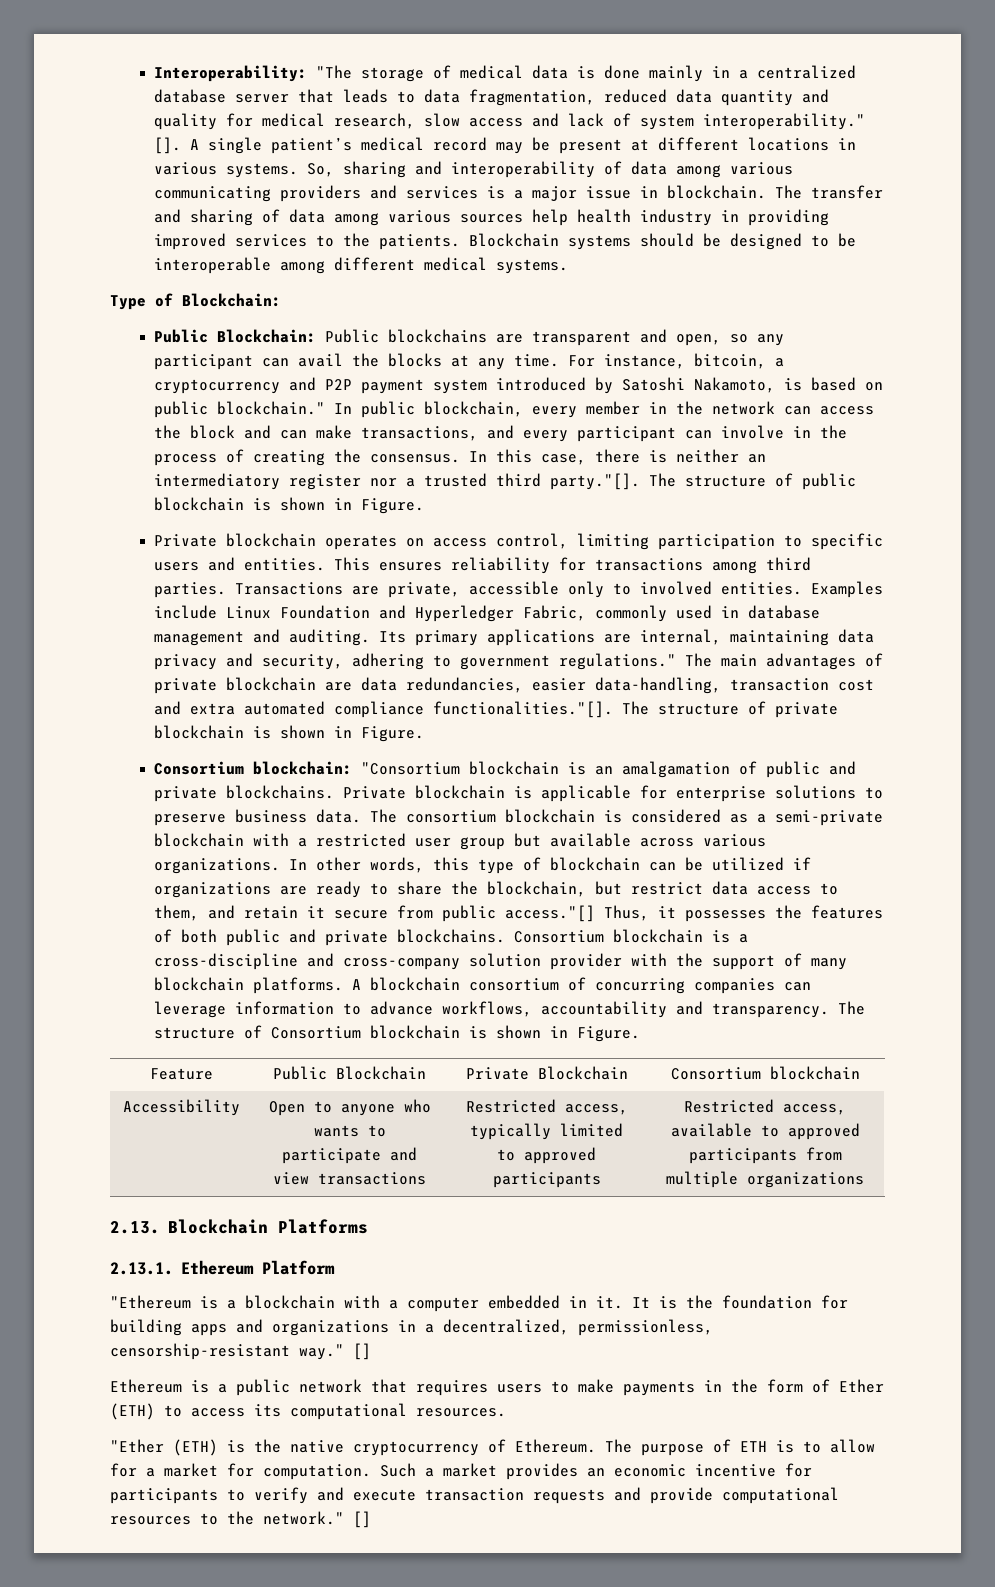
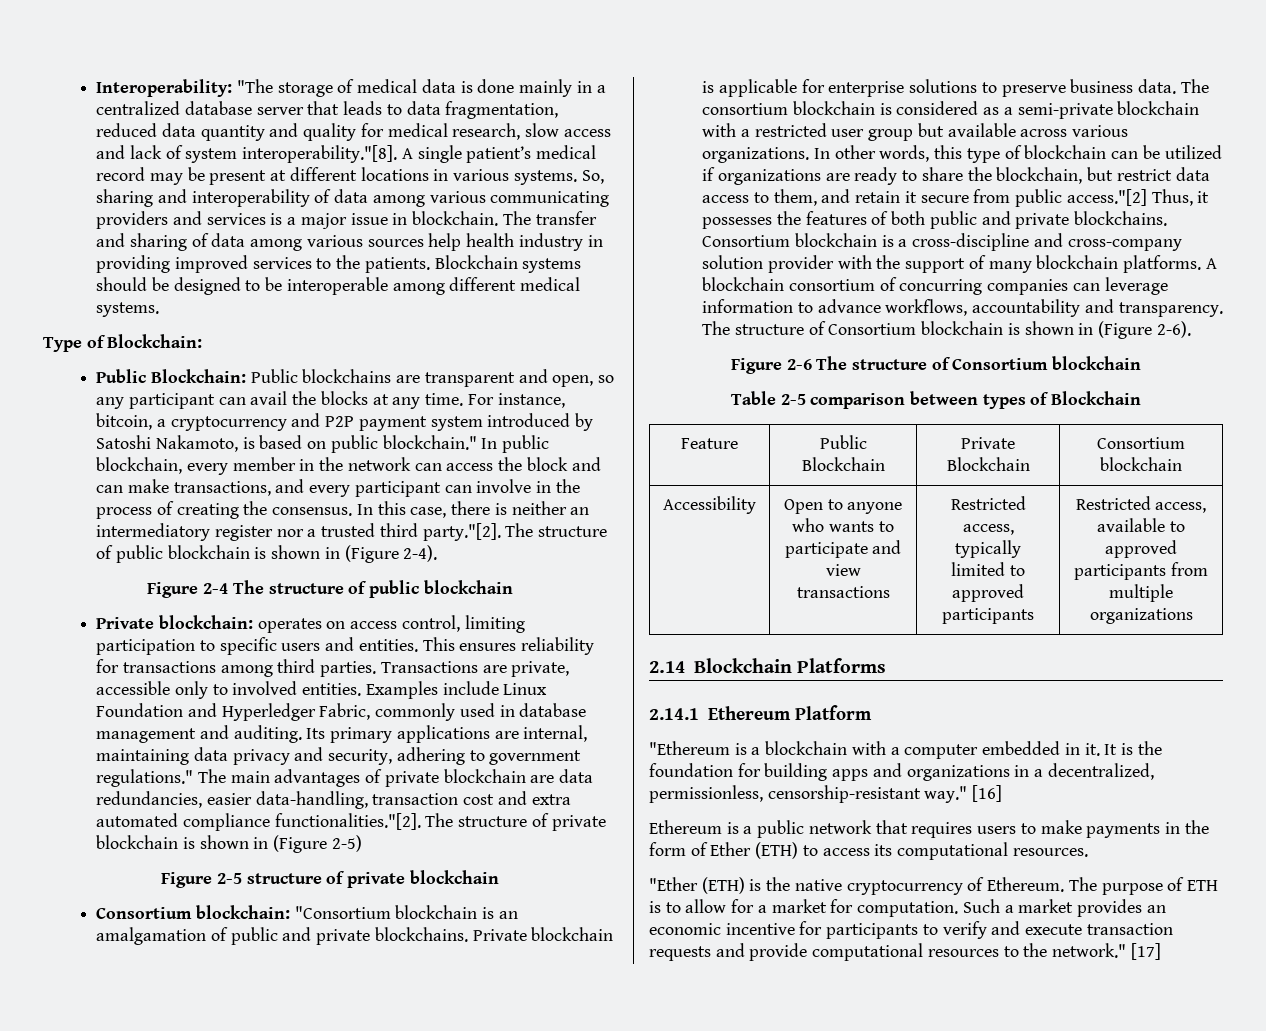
- Interoperability: "The storage of medical data is done mainly in a centralized database server that leads to data fragmentation, reduced data quantity and quality for medical research, slow access and lack of system interoperability." []. A single patient’s medical record may be present at different locations in various systems.
+ Interoperability: "The storage of medical data is done mainly in a centralized database server that leads to data fragmentation, reduced data quantity and quality for medical research, slow access and lack of system interoperability."[8]. A single patient’s medical record may be present at different locations in various systems.
- In this case, there is neither an intermediatory register nor a trusted third party."[]. The structure of public blockchain is shown in Figure.
- Private blockchain operates on access control, limiting participation to specific users and entities.
+ In this case, there is neither an intermediatory register nor a trusted third party."[2]. The structure of public blockchain is shown in (Figure 2-4).
+ Figure 2-4 The structure of public blockchain
+ Private blockchain: operates on access control, limiting participation to specific users and entities.
- The main advantages of private blockchain are data redundancies, easier data-handling, transaction cost and extra automated compliance functionalities."[]. The structure of private blockchain is shown in Figure.
+ The main advantages of private blockchain are data redundancies, easier data-handling, transaction cost and extra automated compliance functionalities."[2]. The structure of private blockchain is shown in (Figure 2-5)
+ Figure 2-5 structure of private blockchain
- In other words, this type of blockchain can be utilized if organizations are ready to share the blockchain, but restrict data access to them, and retain it secure from public access."[] Thus, it possesses the features of both public and private blockchains.
+ In other words, this type of blockchain can be utilized if organizations are ready to share the blockchain, but restrict data access to them, and retain it secure from public access."[2] Thus, it possesses the features of both public and private blockchains.
- The structure of Consortium blockchain is shown in Figure.
+ The structure of Consortium blockchain is shown in (Figure 2-6).
+ Figure 2-6 The structure of Consortium blockchain
+ Table 2-5 comparison between types of Blockchain
- 2.13. Blockchain Platforms
+ 2.14 Blockchain Platforms
- 2.13.1. Ethereum Platform
+ 2.14.1 Ethereum Platform
- It is the foundation for building apps and organizations in a decentralized, permissionless, censorship-resistant way." []
+ It is the foundation for building apps and organizations in a decentralized, permissionless, censorship-resistant way." [16]
- Such a market provides an economic incentive for participants to verify and execute transaction requests and provide computational resources to the network." []
+ Such a market provides an economic incentive for participants to verify and execute transaction requests and provide computational resources to the network." [17]

